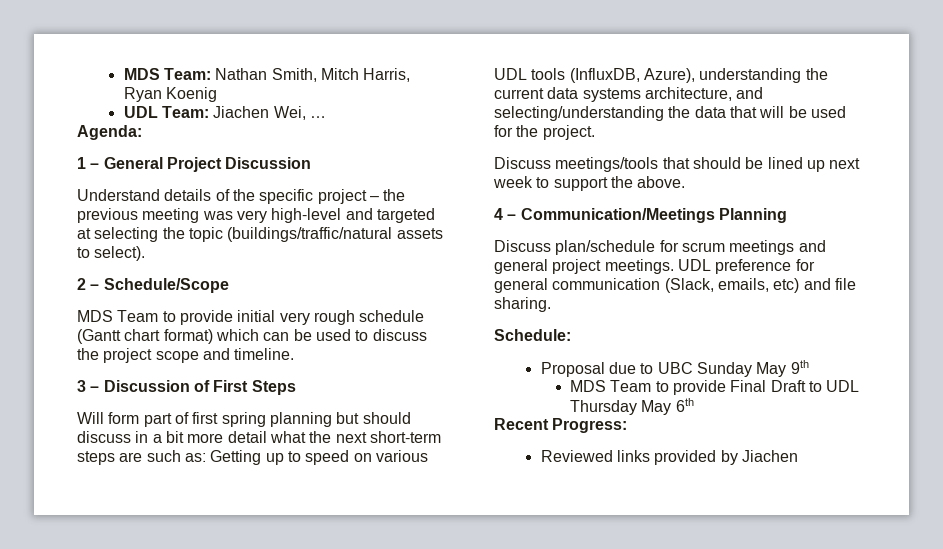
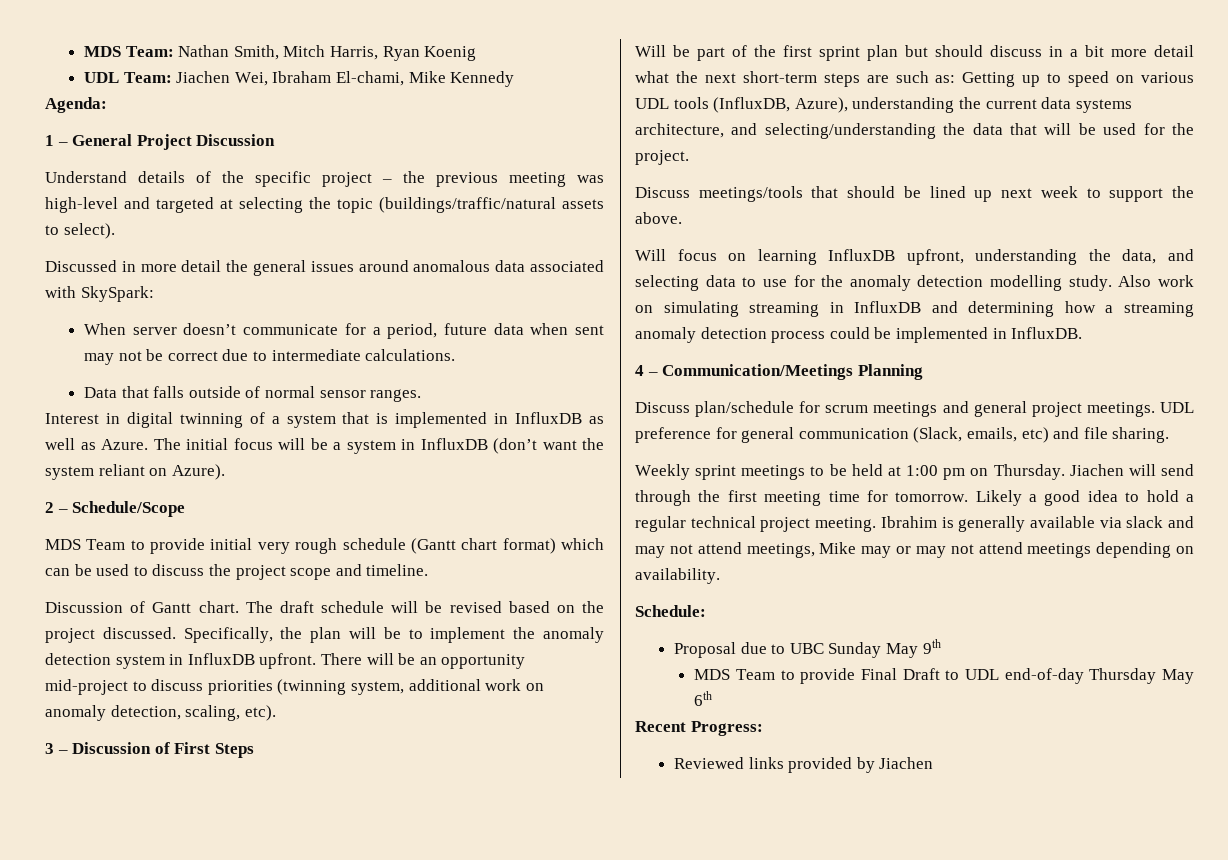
- UDL Team: Jiachen Wei, …
+ UDL Team: Jiachen Wei, Ibraham El-chami, Mike Kennedy
- Understand details of the specific project – the previous meeting was very high-level and targeted at selecting the topic (buildings/traffic/natural assets to select).
+ Understand details of the specific project – the previous meeting was high-level and targeted at selecting the topic (buildings/traffic/natural assets to select).
+ Discussed in more detail the general issues around anomalous data associated with SkySpark:
+ When server doesn’t communicate for a period, future data when sent may not be correct due to intermediate calculations.
+ Data that falls outside of normal sensor ranges.
+ Interest in digital twinning of a system that is implemented in InfluxDB as well as Azure. The initial focus will be a system in InfluxDB (don’t want the system reliant on Azure).
+ Discussion of Gantt chart. The draft schedule will be revised based on the project discussed. Specifically, the plan will be to implement the anomaly detection system in InfluxDB upfront. There will be an opportunity mid-project to discuss priorities (twinning system, additional work on anomaly detection, scaling, etc).
- Will form part of first spring planning but should discuss in a bit more detail what the next short-term steps are such as: Getting up to speed on various UDL tools (InfluxDB, Azure), understanding the current data systems architecture, and selecting/understanding the data that will be used for the project.
+ Will be part of the first sprint plan but should discuss in a bit more detail what the next short-term steps are such as: Getting up to speed on various UDL tools (InfluxDB, Azure), understanding the current data systems architecture, and selecting/understanding the data that will be used for the project.
+ Will focus on learning InfluxDB upfront, understanding the data, and selecting data to use for the anomaly detection modelling study. Also work on simulating streaming in InfluxDB and determining how a streaming anomaly detection process could be implemented in InfluxDB.
+ Weekly sprint meetings to be held at 1:00 pm on Thursday. Jiachen will send through the first meeting time for tomorrow. Likely a good idea to hold a regular technical project meeting. Ibrahim is generally available via slack and may not attend meetings, Mike may or may not attend meetings depending on availability.
- MDS Team to provide Final Draft to UDL Thursday May 6th
+ MDS Team to provide Final Draft to UDL end-of-day Thursday May 6th

